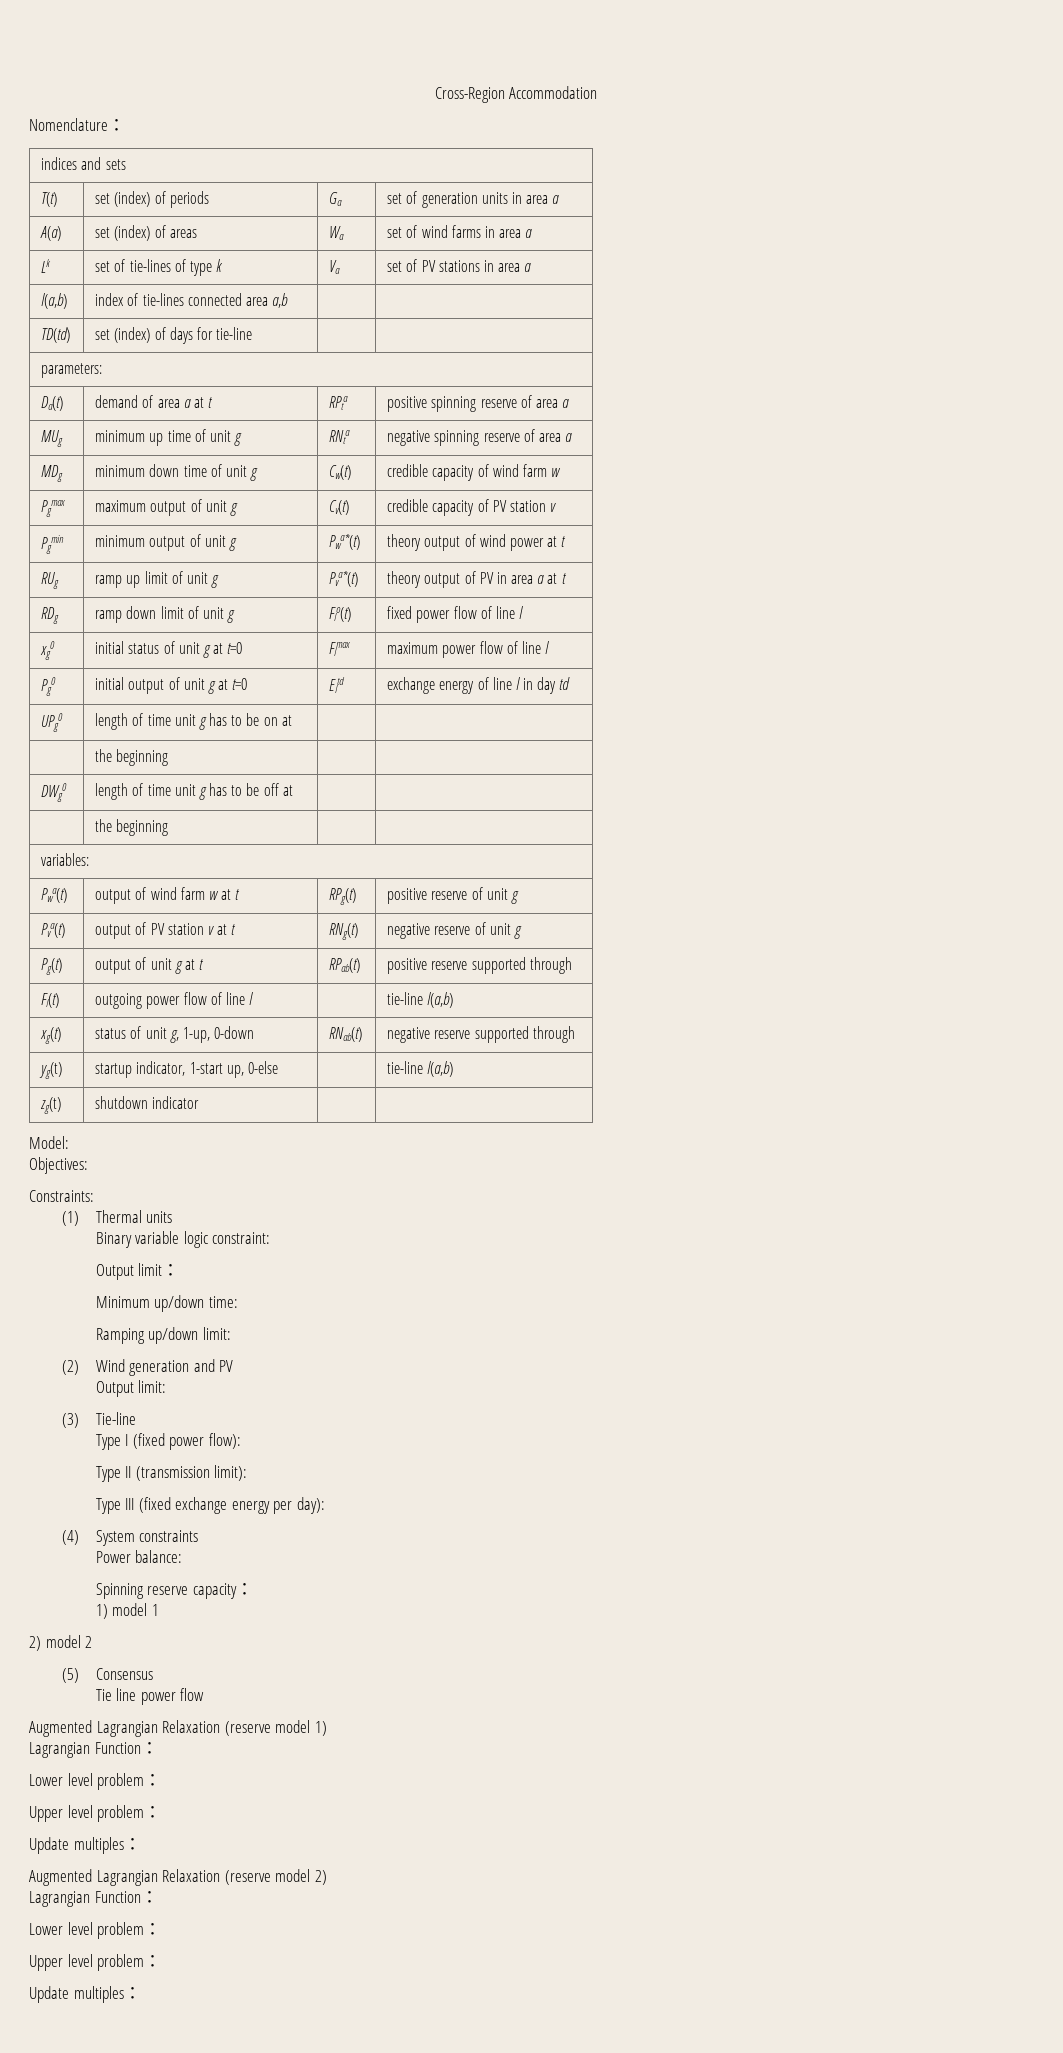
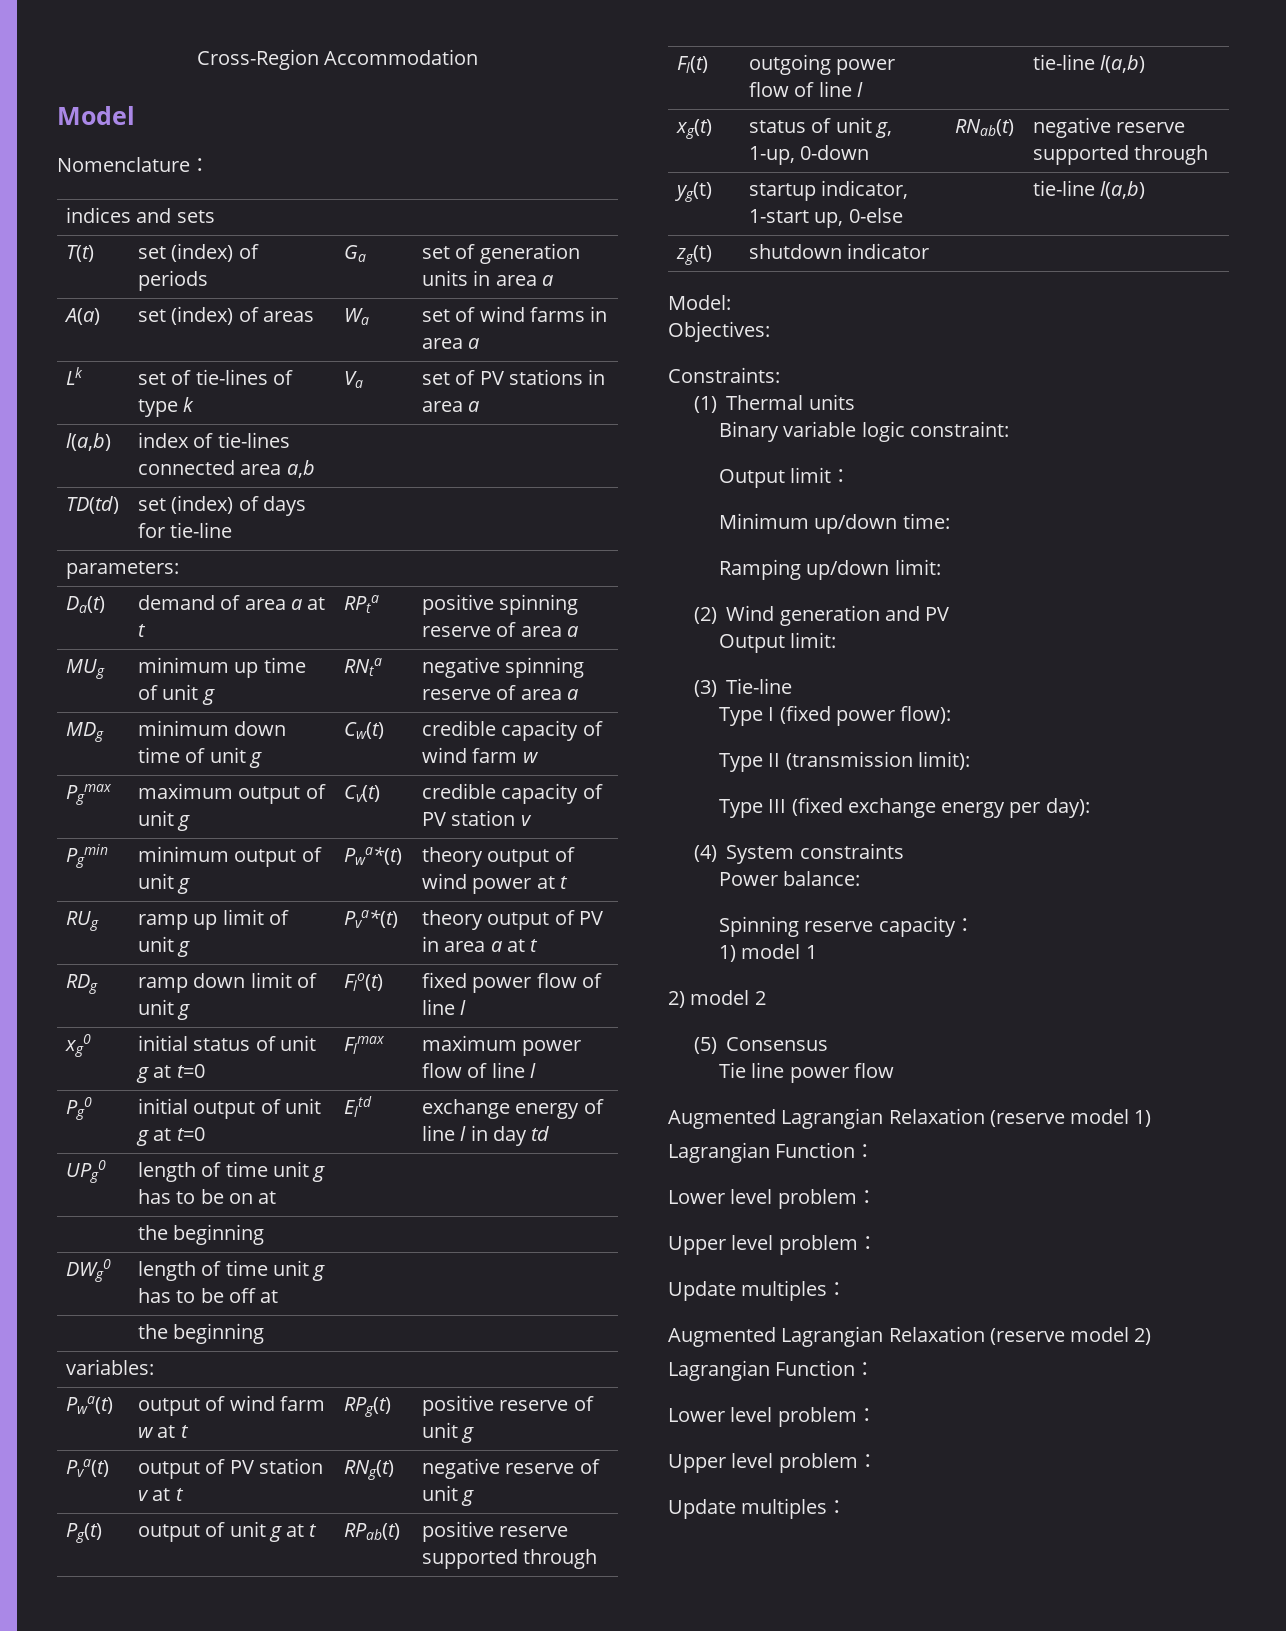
+ Model

